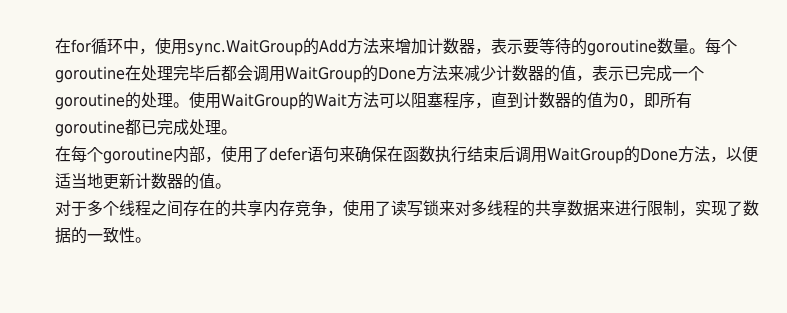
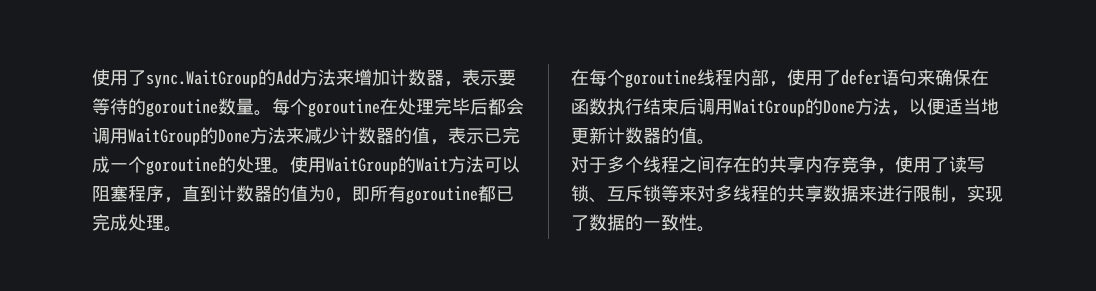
- 在for循环中，使用sync.WaitGroup的Add方法来增加计数器，表示要等待的goroutine数量。
+ 使用了sync.WaitGroup的Add方法来增加计数器，表示要等待的goroutine数量。
- 在每个goroutine内部，使用了defer语句来确保在函数执行结束后调用WaitGroup的Done方法，以便适当地更新计数器的值。
+ 在每个goroutine线程内部，使用了defer语句来确保在函数执行结束后调用WaitGroup的Done方法，以便适当地更新计数器的值。
- 对于多个线程之间存在的共享内存竞争，使用了读写锁来对多线程的共享数据来进行限制，实现了数据的一致性。
+ 对于多个线程之间存在的共享内存竞争，使用了读写锁、互斥锁等来对多线程的共享数据来进行限制，实现了数据的一致性。

